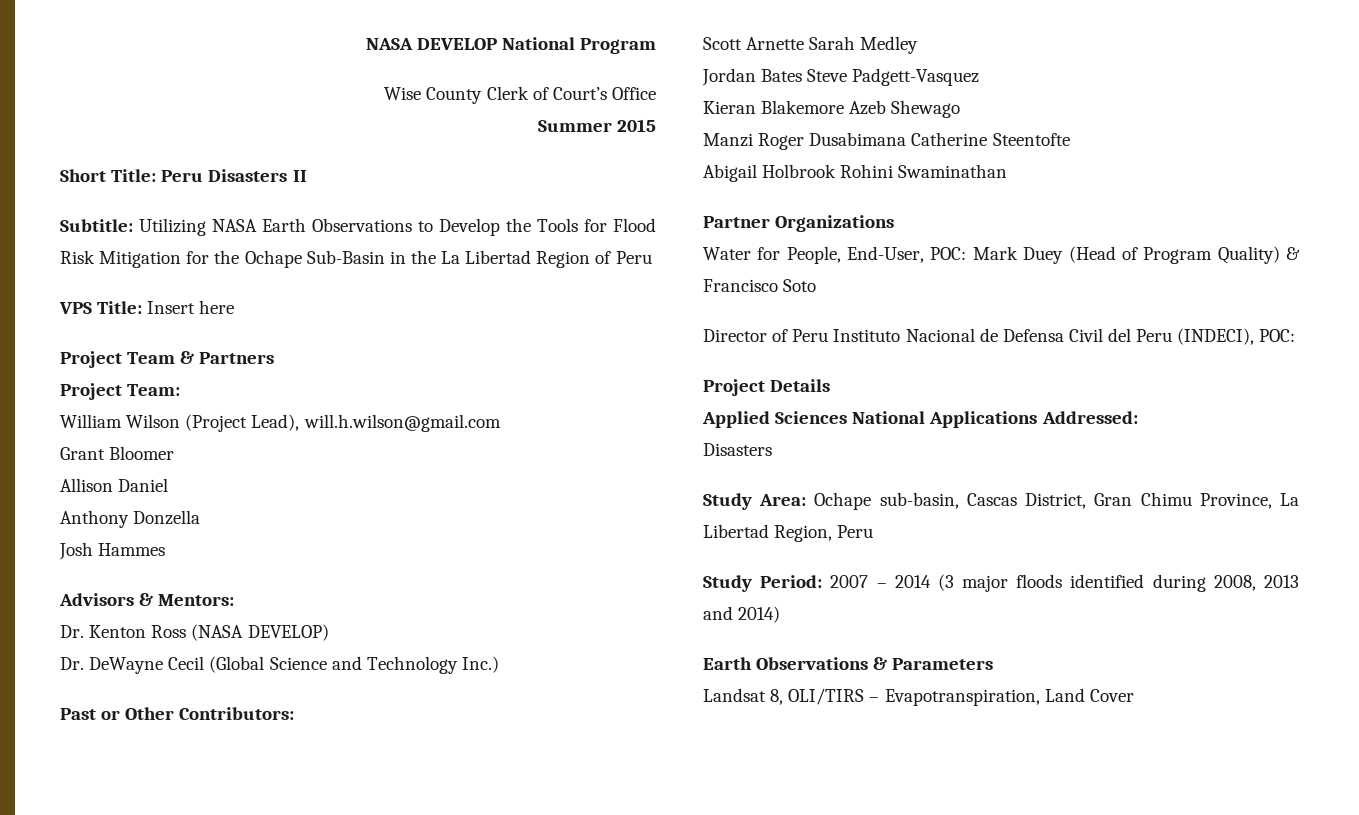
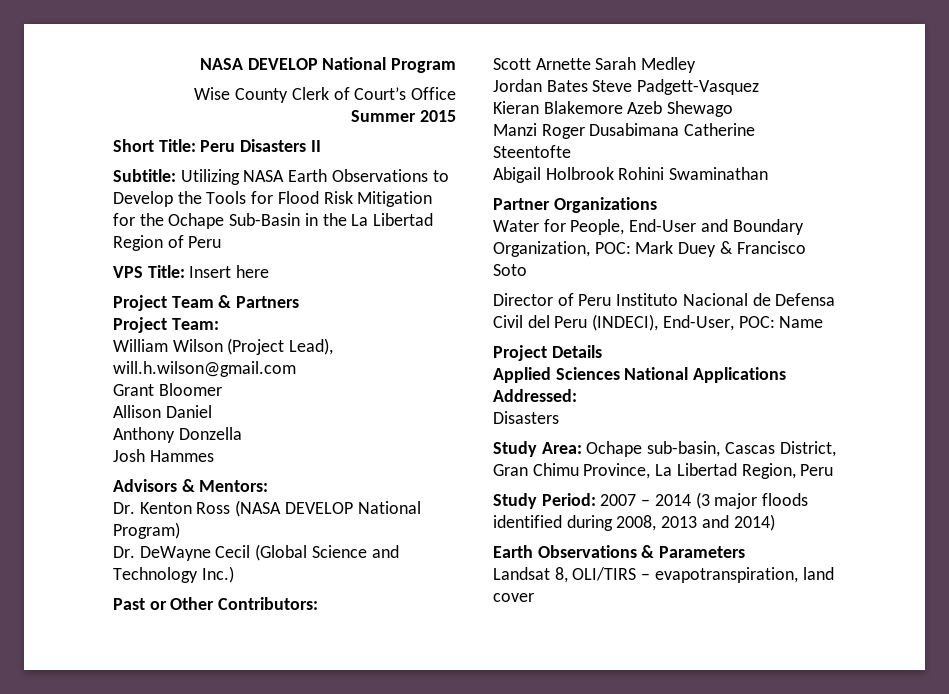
- Dr. Kenton Ross (NASA DEVELOP)
+ Dr. Kenton Ross (NASA DEVELOP National Program)
- Water for People, End-User, POC: Mark Duey (Head of Program Quality) & Francisco Soto
+ Water for People, End-User and Boundary Organization, POC: Mark Duey & Francisco Soto
- Director of Peru Instituto Nacional de Defensa Civil del Peru (INDECI), POC:
+ Director of Peru Instituto Nacional de Defensa Civil del Peru (INDECI), End-User, POC: Name
- Landsat 8, OLI/TIRS – Evapotranspiration, Land Cover
+ Landsat 8, OLI/TIRS – evapotranspiration, land cover

